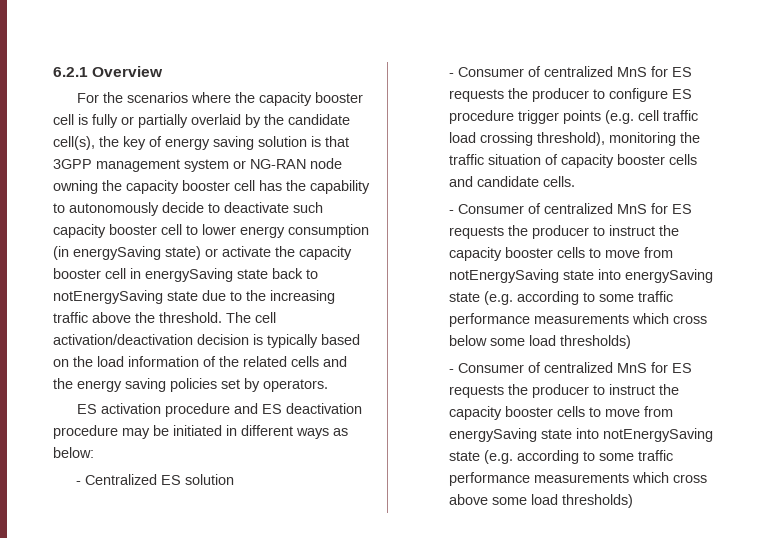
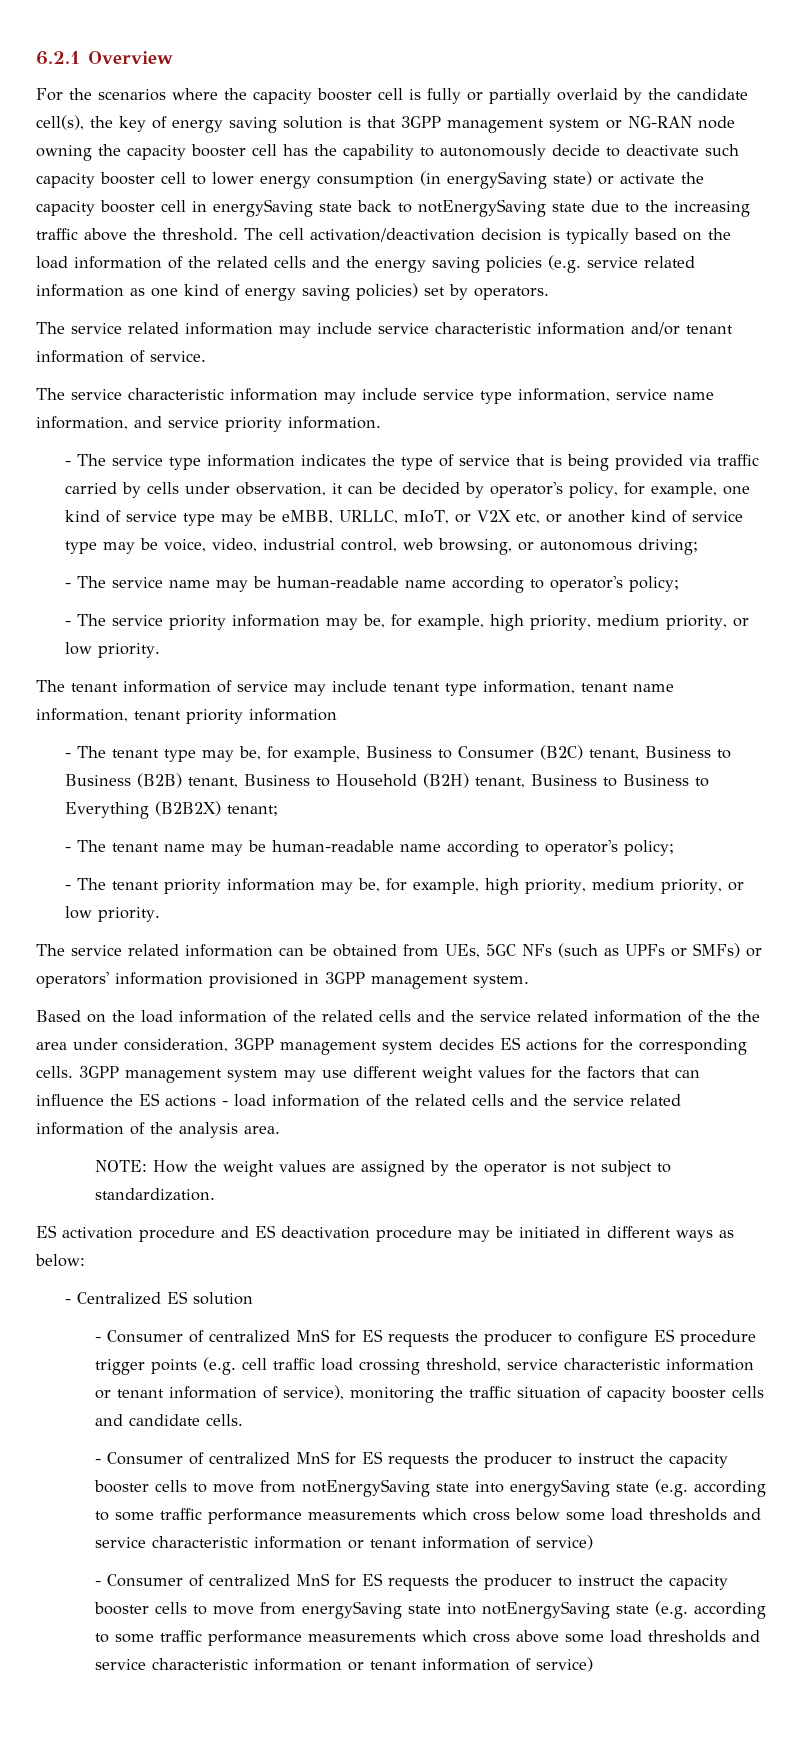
- The cell activation/deactivation decision is typically based on the load information of the related cells and the energy saving policies set by operators.
+ The cell activation/deactivation decision is typically based on the load information of the related cells and the energy saving policies (e.g. service related information as one kind of energy saving policies) set by operators.
+ The service related information may include service characteristic information and/or tenant information of service.
+ The service characteristic information may include service type information, service name information, and service priority information.
+ - The service type information indicates the type of service that is being provided via traffic carried by cells under observation, it can be decided by operator's policy, for example, one kind of service type may be eMBB, URLLC, mIoT, or V2X etc, or another kind of service type may be voice, video, industrial control, web browsing, or autonomous driving;
+ - The service name may be human-readable name according to operator's policy;
+ - The service priority information may be, for example, high priority, medium priority, or low priority.
+ The tenant information of service may include tenant type information, tenant name information, tenant priority information
+ - The tenant type may be, for example, Business to Consumer (B2C) tenant, Business to Business (B2B) tenant, Business to Household (B2H) tenant, Business to Business to Everything (B2B2X) tenant;
+ - The tenant name may be human-readable name according to operator's policy;
+ - The tenant priority information may be, for example, high priority, medium priority, or low priority.
+ The service related information can be obtained from UEs, 5GC NFs (such as UPFs or SMFs) or operators' information provisioned in 3GPP management system.
+ Based on the load information of the related cells and the service related information of the the area under consideration, 3GPP management system decides ES actions for the corresponding cells. 3GPP management system may use different weight values for the factors that can influence the ES actions - load information of the related cells and the service related information of the analysis area.
+ NOTE: How the weight values are assigned by the operator is not subject to standardization.
- - Consumer of centralized MnS for ES requests the producer to configure ES procedure trigger points (e.g. cell traffic load crossing threshold), monitoring the traffic situation of capacity booster cells and candidate cells.
+ - Consumer of centralized MnS for ES requests the producer to configure ES procedure trigger points (e.g. cell traffic load crossing threshold, service characteristic information or tenant information of service), monitoring the traffic situation of capacity booster cells and candidate cells.
- - Consumer of centralized MnS for ES requests the producer to instruct the capacity booster cells to move from notEnergySaving state into energySaving state (e.g. according to some traffic performance measurements which cross below some load thresholds)
+ - Consumer of centralized MnS for ES requests the producer to instruct the capacity booster cells to move from notEnergySaving state into energySaving state (e.g. according to some traffic performance measurements which cross below some load thresholds and service characteristic information or tenant information of service)
- - Consumer of centralized MnS for ES requests the producer to instruct the capacity booster cells to move from energySaving state into notEnergySaving state (e.g. according to some traffic performance measurements which cross above some load thresholds)
+ - Consumer of centralized MnS for ES requests the producer to instruct the capacity booster cells to move from energySaving state into notEnergySaving state (e.g. according to some traffic performance measurements which cross above some load thresholds and service characteristic information or tenant information of service)

